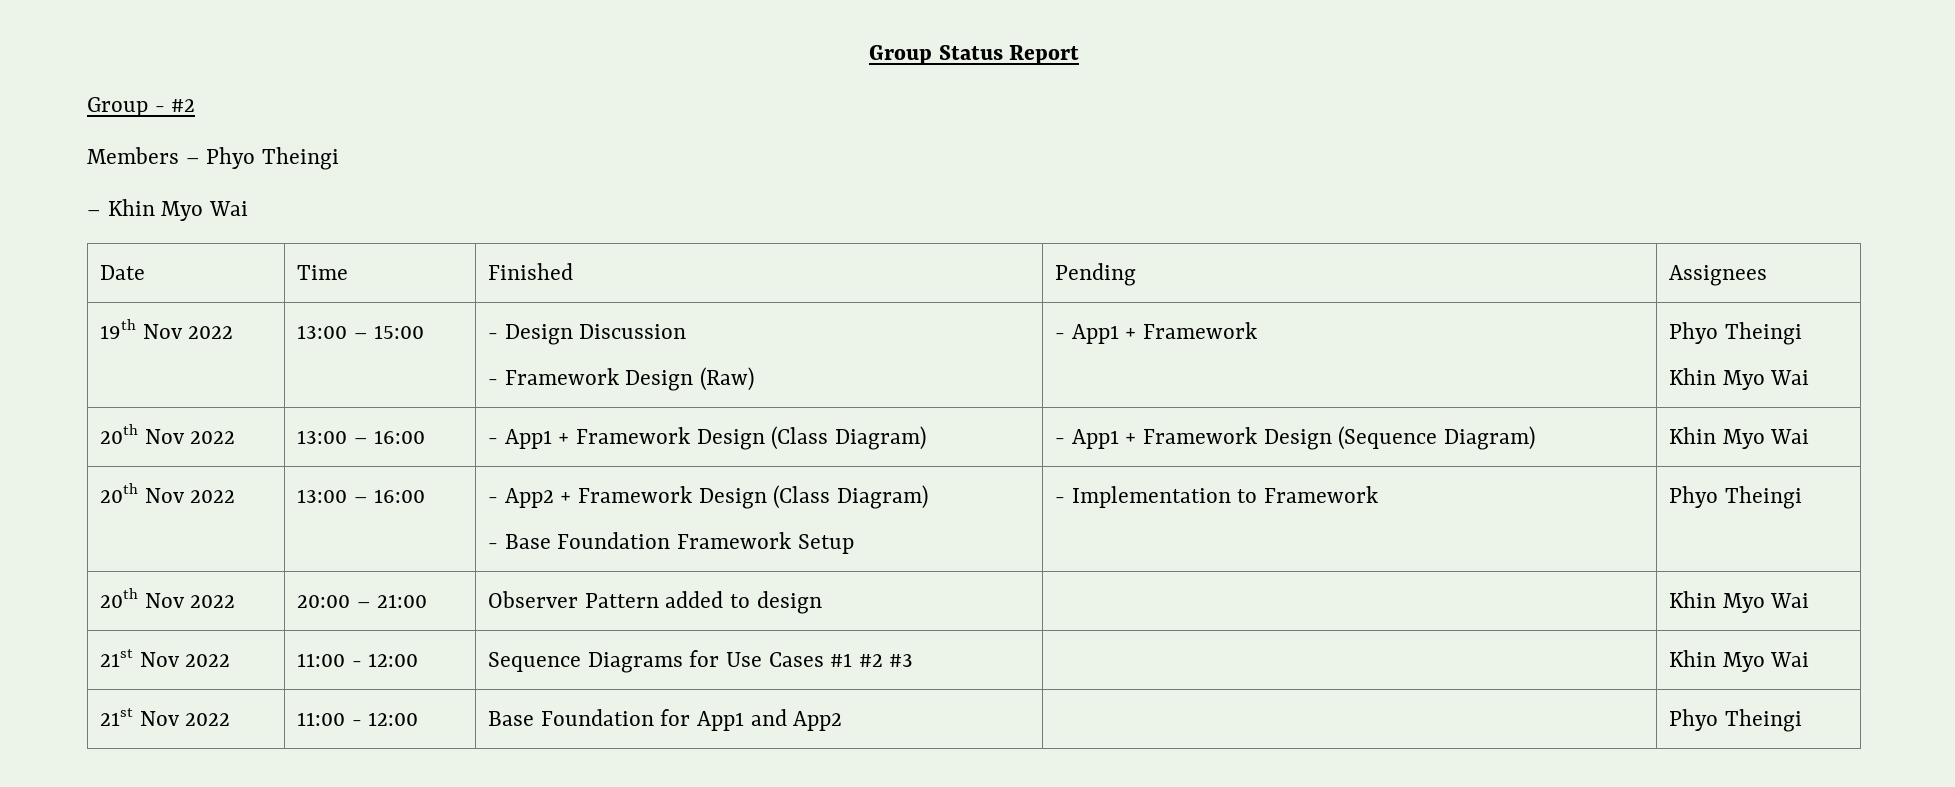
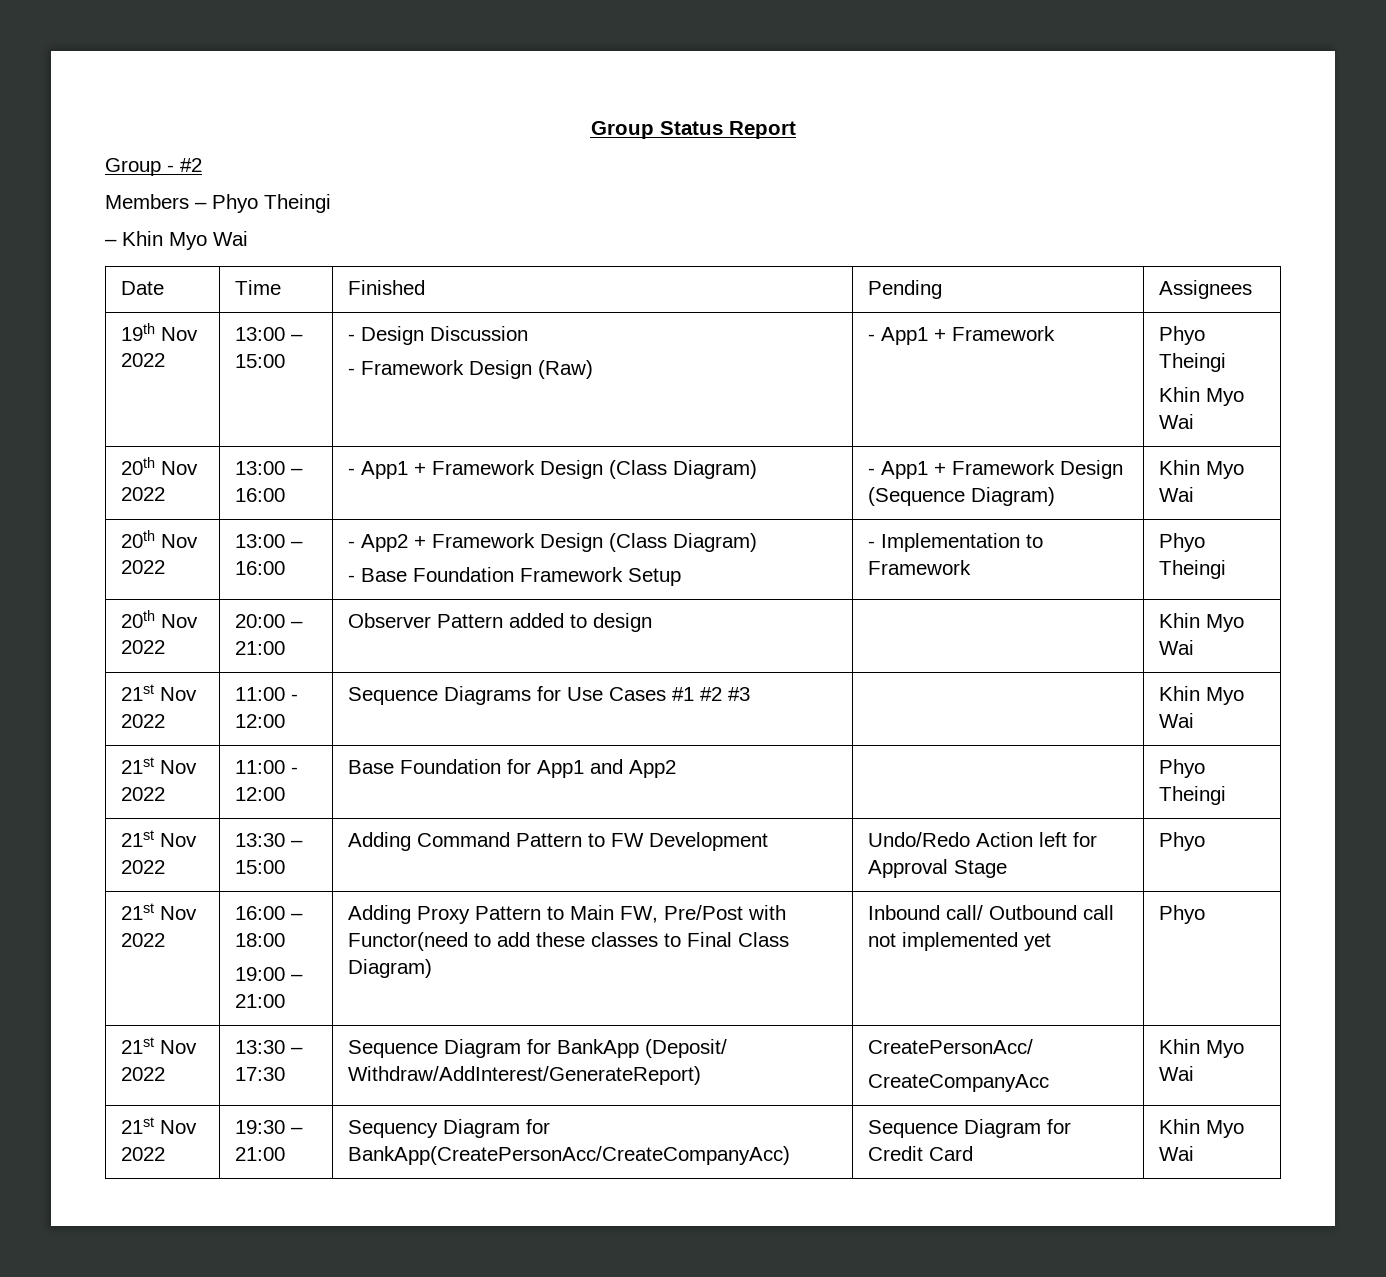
+ 21st Nov 2022 | 13:30 – 15:00 | Adding Command Pattern to FW Development | Undo/Redo Action left for Approval Stage | Phyo
+ 21st Nov 2022 | 16:00 – 18:00
+ 19:00 – 21:00 | Adding Proxy Pattern to Main FW, Pre/Post with Functor(need to add these classes to Final Class Diagram) | Inbound call/ Outbound call not implemented yet | Phyo
+ 21st Nov 2022 | 13:30 – 17:30 | Sequence Diagram for BankApp (Deposit/ Withdraw/AddInterest/GenerateReport) | CreatePersonAcc/
+ CreateCompanyAcc | Khin Myo Wai
+ 21st Nov 2022 | 19:30 – 21:00 | Sequency Diagram for BankApp(CreatePersonAcc/CreateCompanyAcc) | Sequence Diagram for Credit Card | Khin Myo Wai

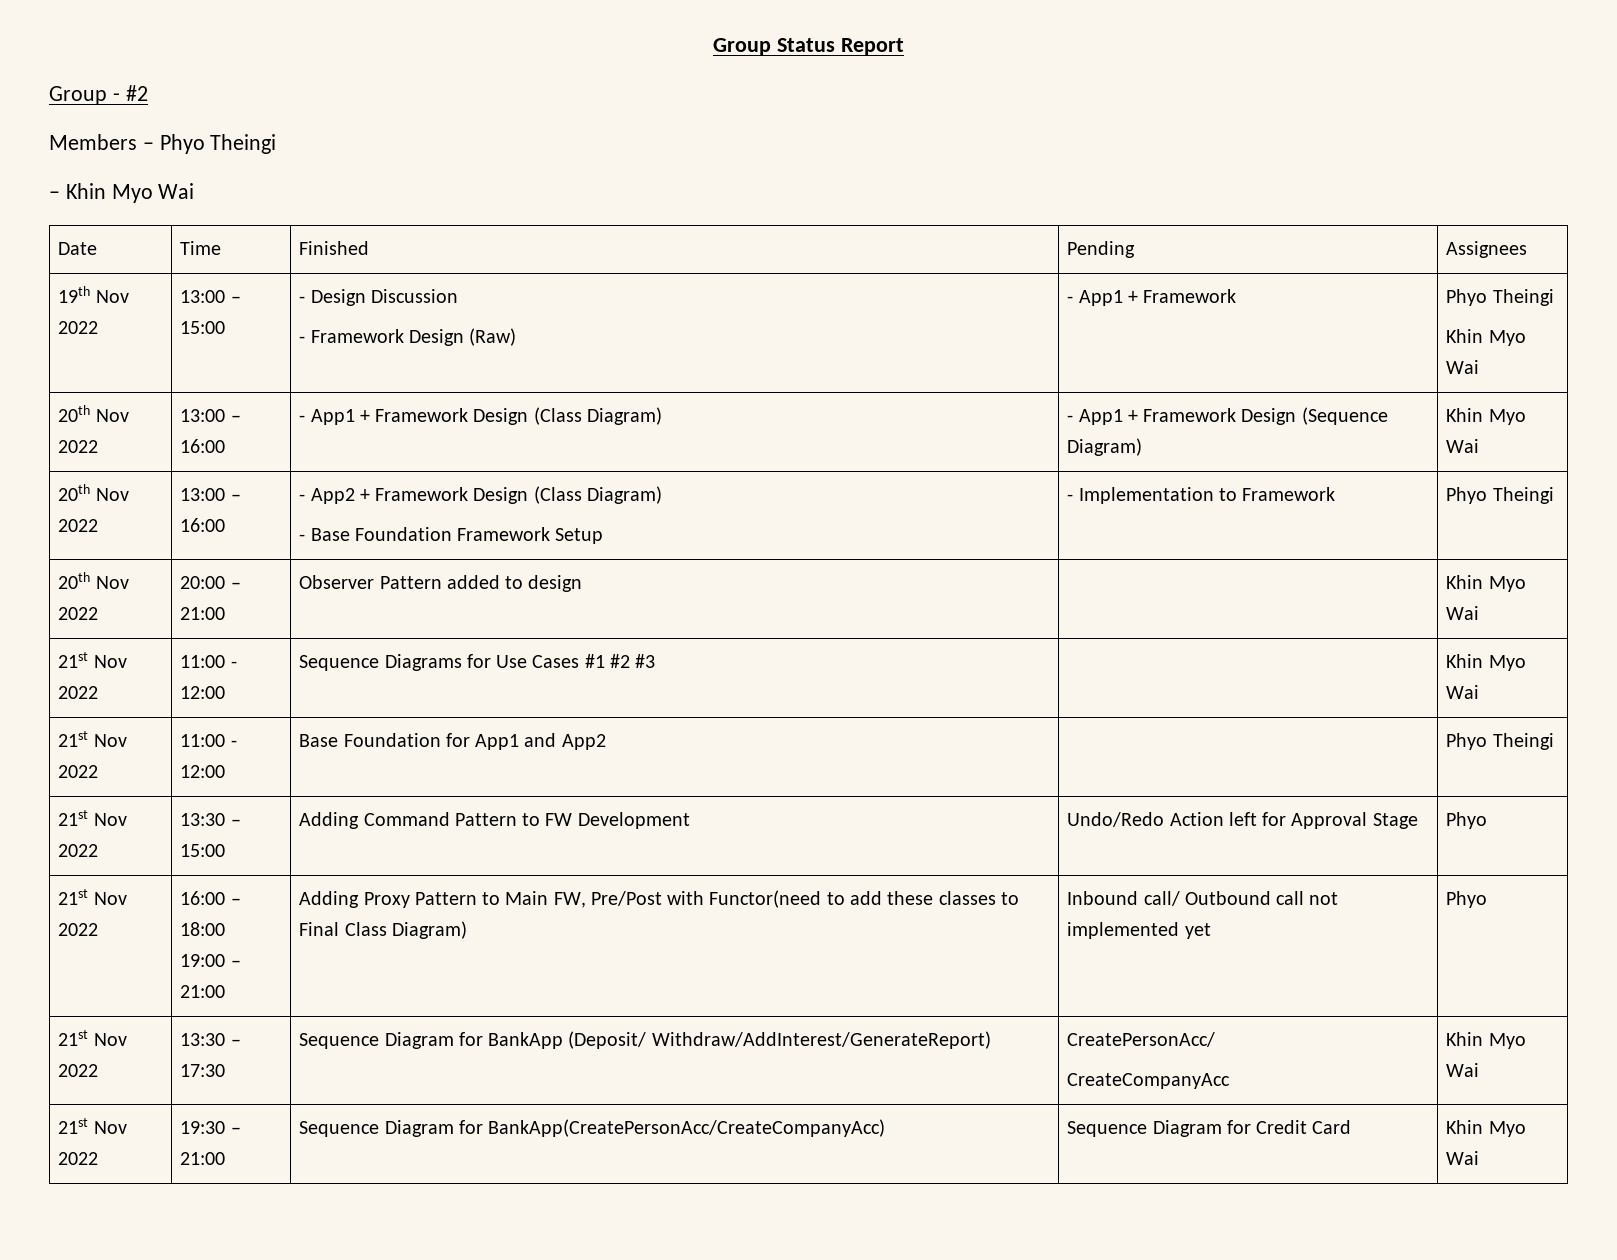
- 21st Nov 2022 | 19:30 – 21:00 | Sequency Diagram for BankApp(CreatePersonAcc/CreateCompanyAcc) | Sequence Diagram for Credit Card | Khin Myo Wai
+ 21st Nov 2022 | 19:30 – 21:00 | Sequence Diagram for BankApp(CreatePersonAcc/CreateCompanyAcc) | Sequence Diagram for Credit Card | Khin Myo Wai

